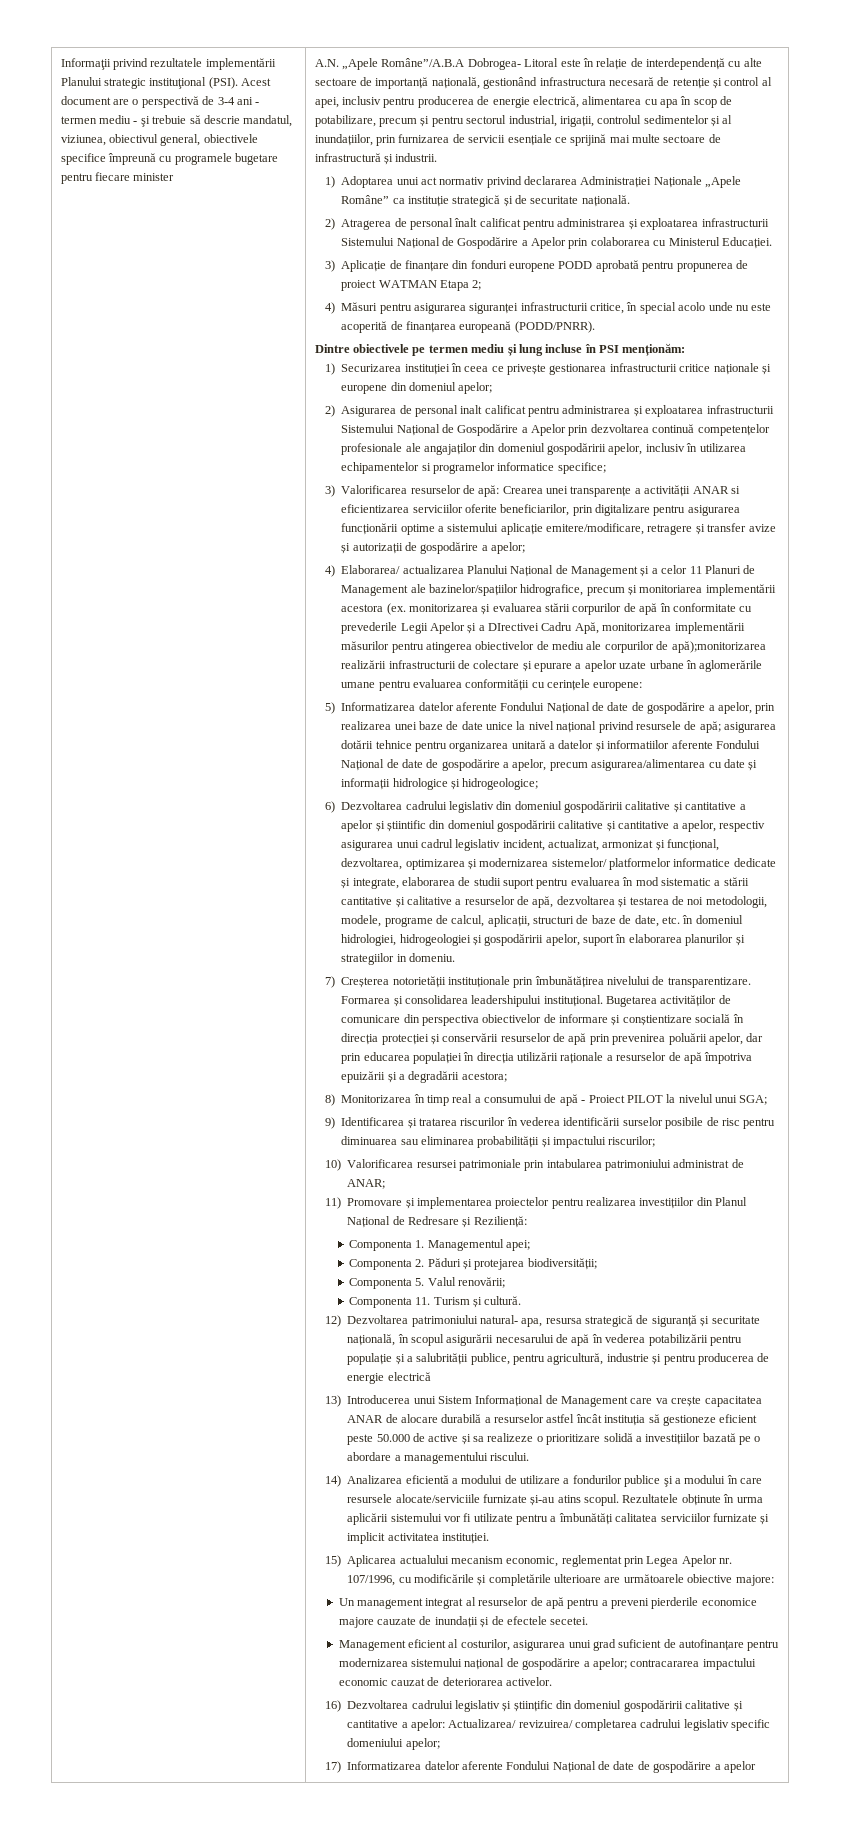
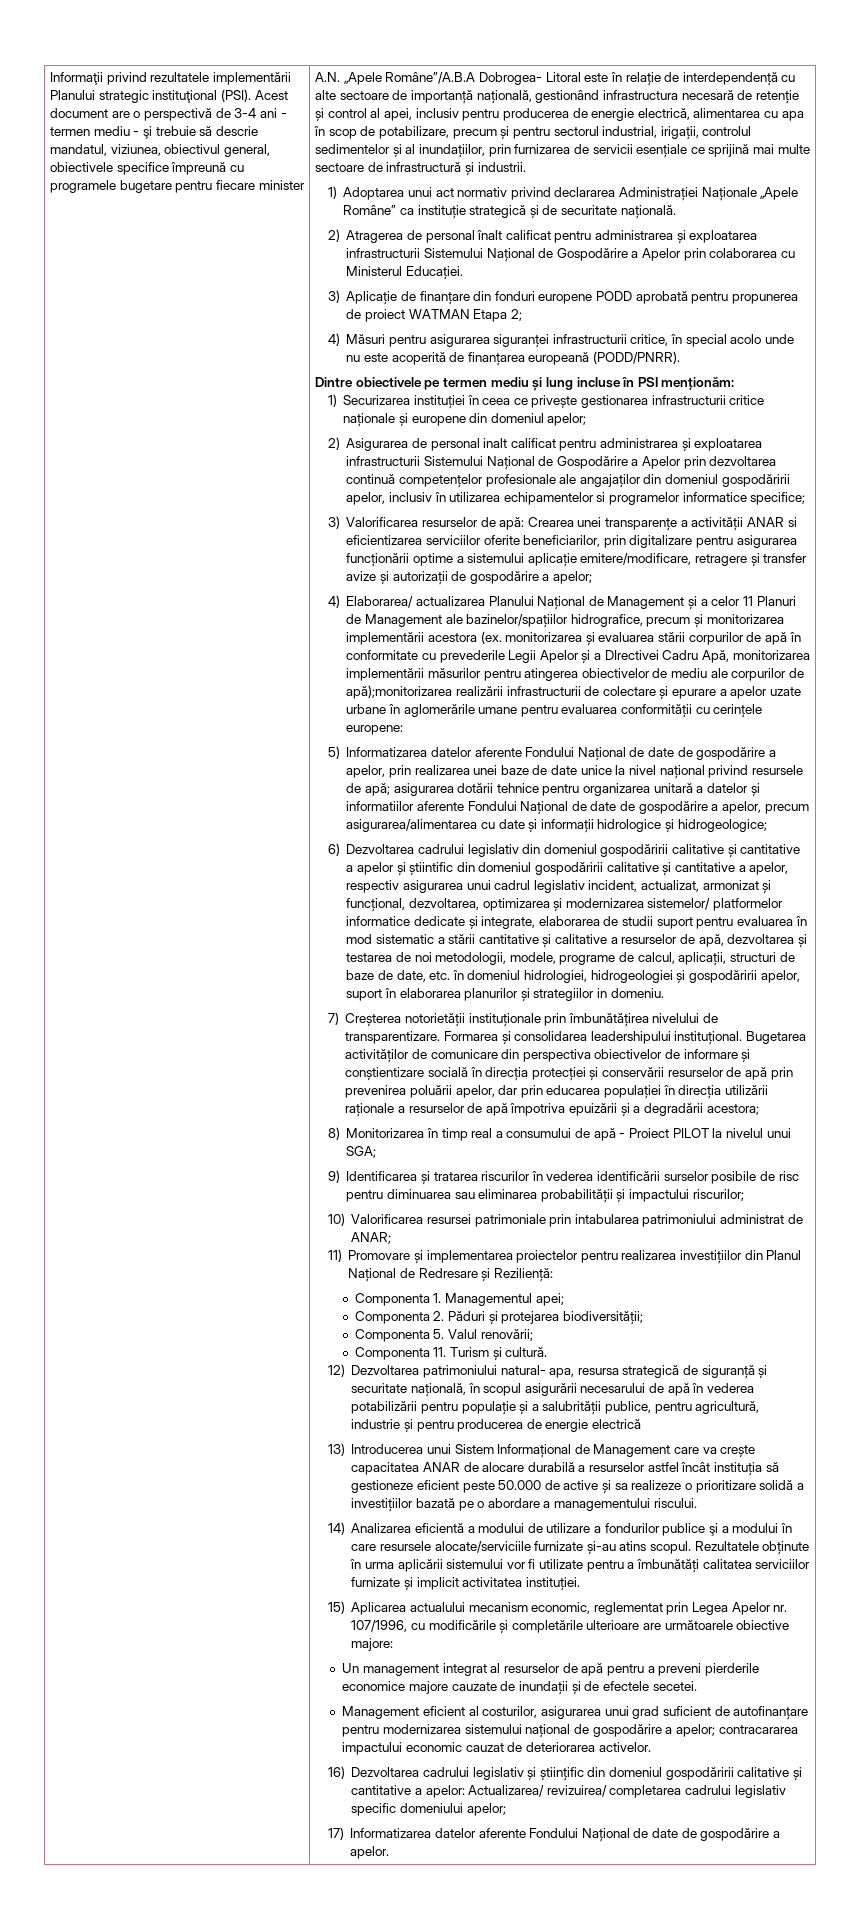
- 4) Elaborarea/ actualizarea Planului Național de Management și a celor 11 Planuri de Management ale bazinelor/spațiilor hidrografice, precum și monitoriarea implementării acestora (ex. monitorizarea și evaluarea stării corpurilor de apă în conformitate cu prevederile Legii Apelor și a DIrectivei Cadru Apă, monitorizarea implementării măsurilor pentru atingerea obiectivelor de mediu ale corpurilor de apă);monitorizarea realizării infrastructurii de colectare și epurare a apelor uzate urbane în aglomerările umane pentru evaluarea conformității cu cerințele europene:
+ 4) Elaborarea/ actualizarea Planului Național de Management și a celor 11 Planuri de Management ale bazinelor/spațiilor hidrografice, precum și monitorizarea implementării acestora (ex. monitorizarea și evaluarea stării corpurilor de apă în conformitate cu prevederile Legii Apelor și a DIrectivei Cadru Apă, monitorizarea implementării măsurilor pentru atingerea obiectivelor de mediu ale corpurilor de apă);monitorizarea realizării infrastructurii de colectare și epurare a apelor uzate urbane în aglomerările umane pentru evaluarea conformității cu cerințele europene:
- 17) Informatizarea datelor aferente Fondului Național de date de gospodărire a apelor
+ 17) Informatizarea datelor aferente Fondului Național de date de gospodărire a apelor.

